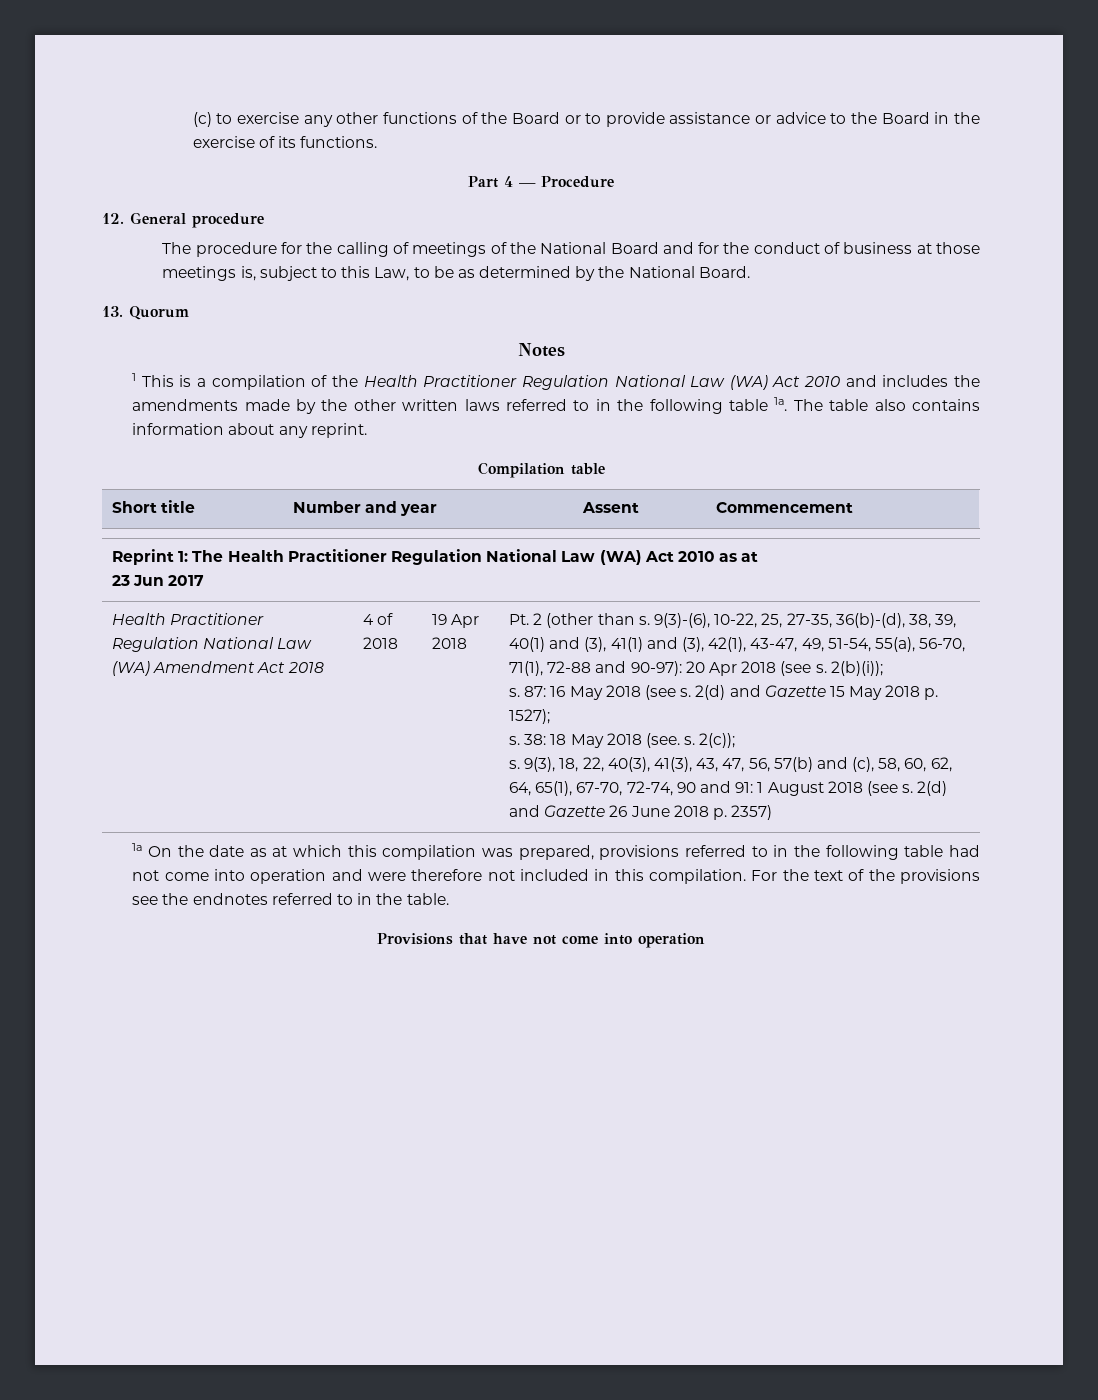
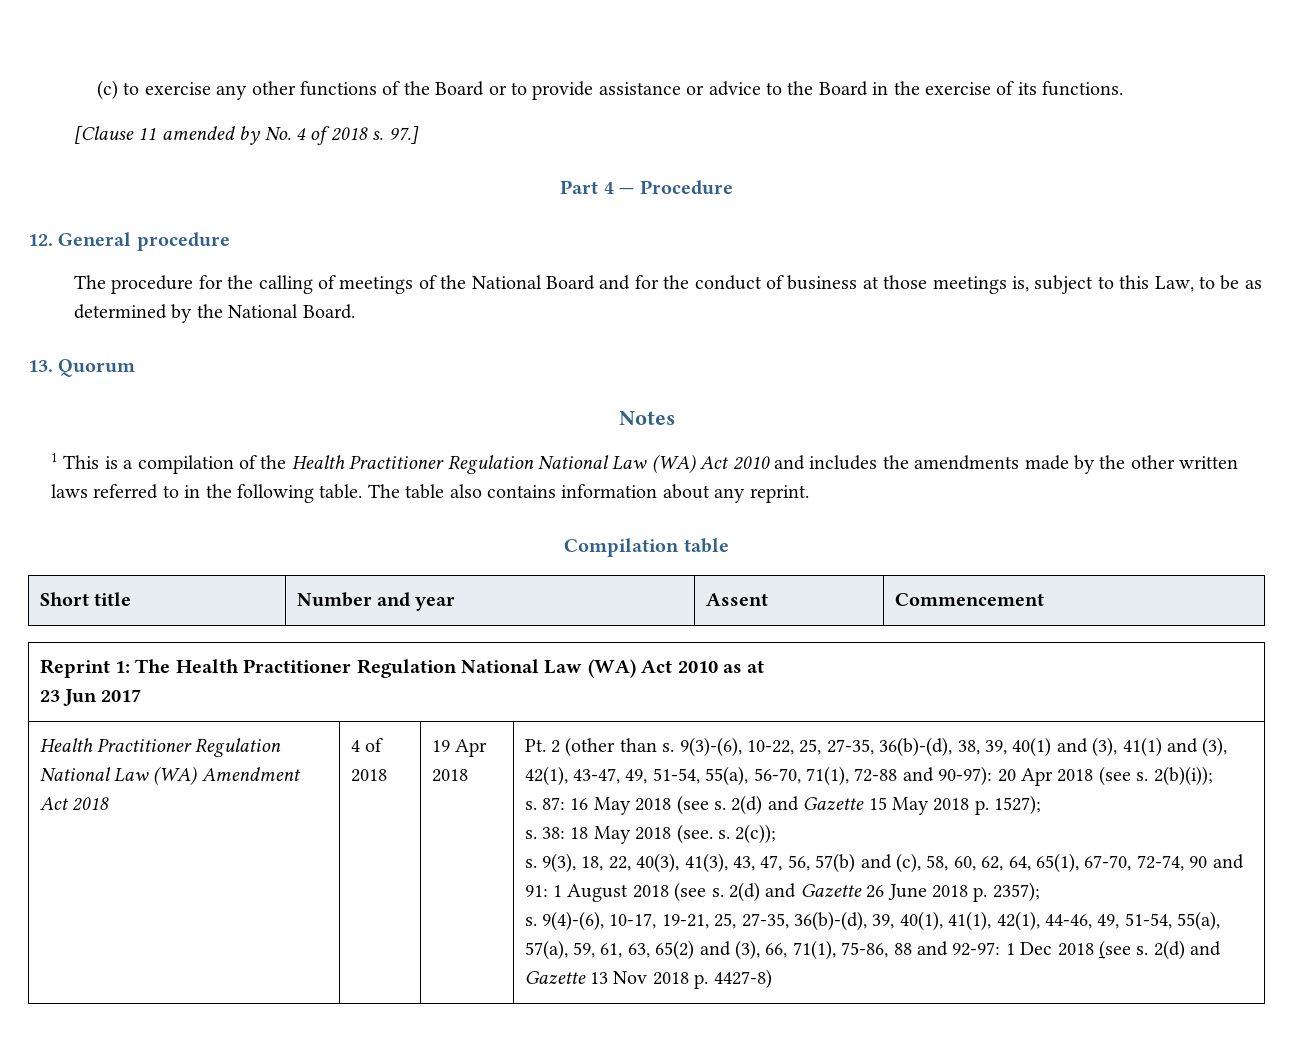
+ [Clause 11 amended by No. 4 of 2018 s. 97.]
- 1 This is a compilation of the Health Practitioner Regulation National Law (WA) Act 2010 and includes the amendments made by the other written laws referred to in the following table 1a.
+ 1 This is a compilation of the Health Practitioner Regulation National Law (WA) Act 2010 and includes the amendments made by the other written laws referred to in the following table.
- 2(d) and Gazette 26 June 2018 p. 2357)
- 1a On the date as at which this compilation was prepared, provisions referred to in the following table had not come into operation and were therefore not included in this compilation. For the text of the provisions see the endnotes referred to in the table.
- Provisions that have not come into operation
+ 2(d) and Gazette 26 June 2018 p. 2357);
+ s. 9(4)-(6), 10-17, 19-21, 25, 27-35, 36(b)-(d), 39, 40(1), 41(1), 42(1), 44-46, 49, 51-54, 55(a), 57(a), 59, 61, 63, 65(2) and (3), 66, 71(1), 75-86, 88 and 92-97: 1 Dec 2018 (see s. 2(d) and Gazette 13 Nov 2018 p. 4427-8)

